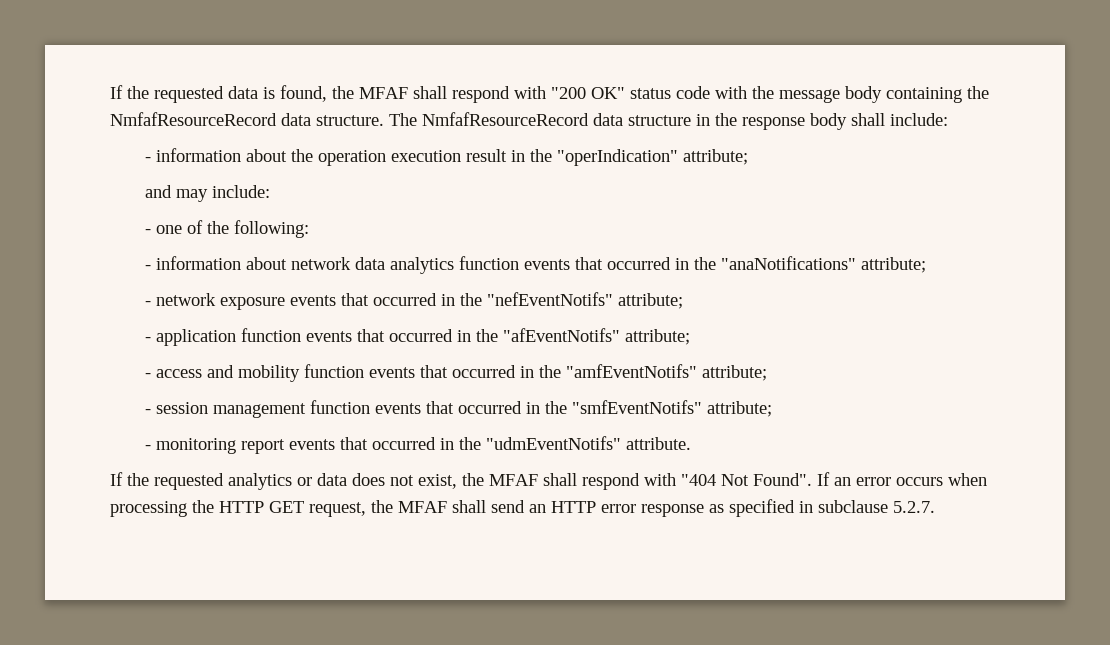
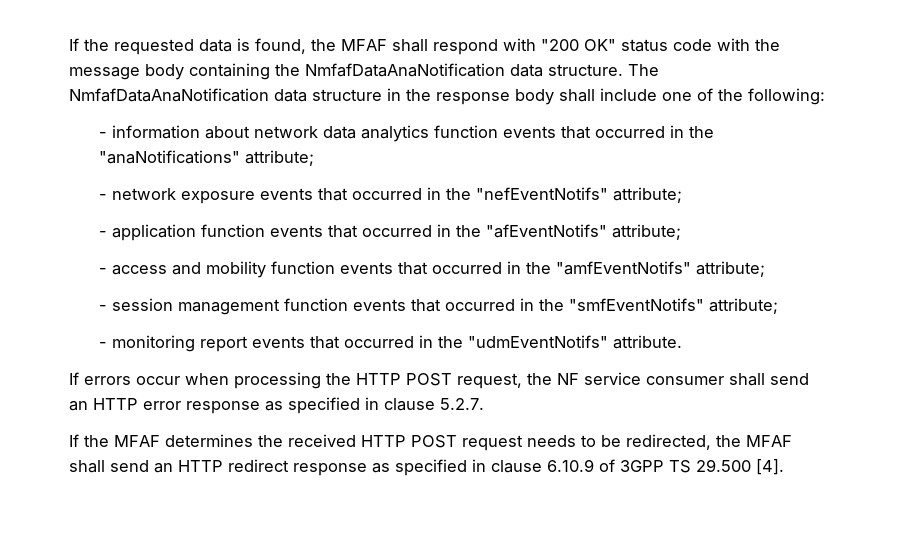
- If the requested data is found, the MFAF shall respond with "200 OK" status code with the message body containing the NmfafResourceRecord data structure.
+ If the requested data is found, the MFAF shall respond with "200 OK" status code with the message body containing the NmfafDataAnaNotification data structure.
- The NmfafResourceRecord data structure in the response body shall include:
- - information about the operation execution result in the "operIndication" attribute;
- and may include:
- - one of the following:
+ The NmfafDataAnaNotification data structure in the response body shall include one of the following:
- If the requested analytics or data does not exist, the MFAF shall respond with "404 Not Found". If an error occurs when processing the HTTP GET request, the MFAF shall send an HTTP error response as specified in subclause 5.2.7.
+ If errors occur when processing the HTTP POST request, the NF service consumer shall send an HTTP error response as specified in clause 5.2.7.
+ If the MFAF determines the received HTTP POST request needs to be redirected, the MFAF shall send an HTTP redirect response as specified in clause 6.10.9 of 3GPP TS 29.500 [4].

